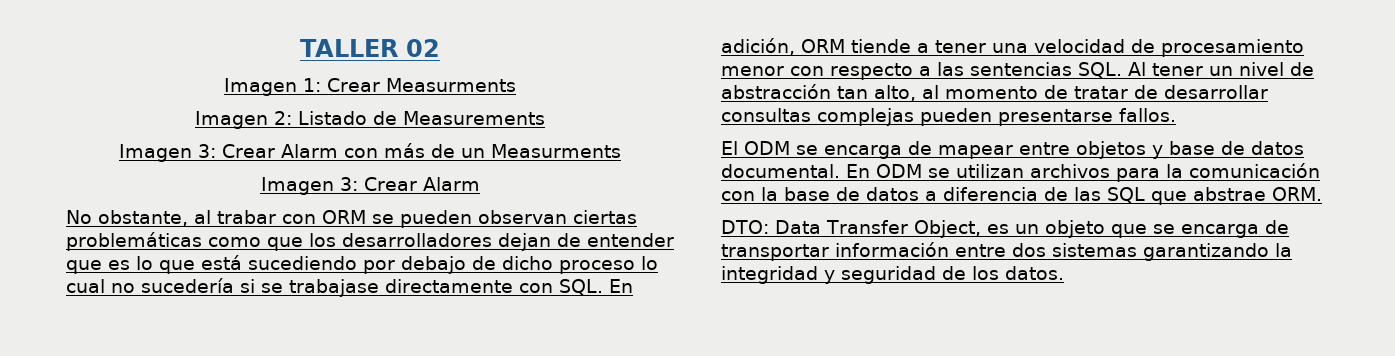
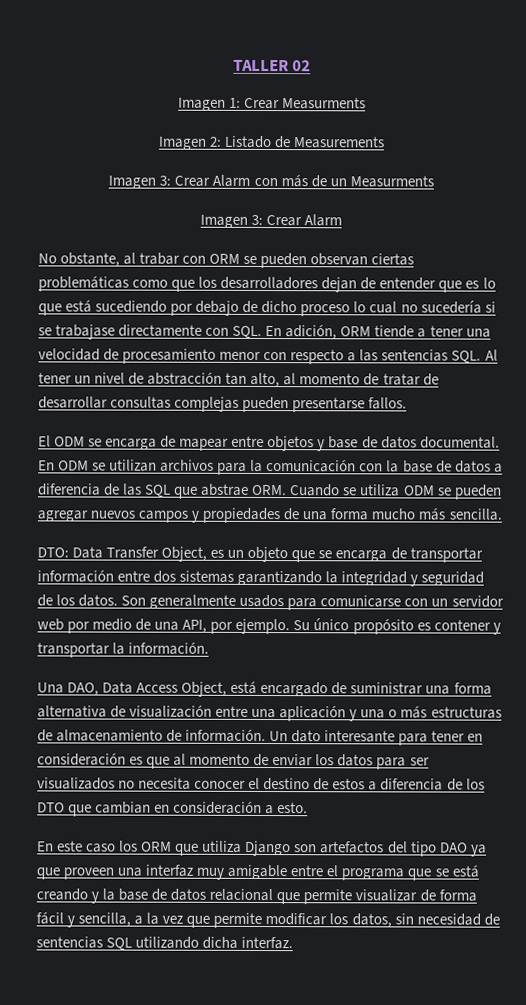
- En ODM se utilizan archivos para la comunicación con la base de datos a diferencia de las SQL que abstrae ORM.
+ En ODM se utilizan archivos para la comunicación con la base de datos a diferencia de las SQL que abstrae ORM. Cuando se utiliza ODM se pueden agregar nuevos campos y propiedades de una forma mucho más sencilla.
+ Son generalmente usados para comunicarse con un servidor web por medio de una API, por ejemplo. Su único propósito es contener y transportar la información.
+ Una DAO, Data Access Object, está encargado de suministrar una forma alternativa de visualización entre una aplicación y una o más estructuras de almacenamiento de información. Un dato interesante para tener en consideración es que al momento de enviar los datos para ser visualizados no necesita conocer el destino de estos a diferencia de los DTO que cambian en consideración a esto.
+ En este caso los ORM que utiliza Django son artefactos del tipo DAO ya que proveen una interfaz muy amigable entre el programa que se está creando y la base de datos relacional que permite visualizar de forma fácil y sencilla, a la vez que permite modificar los datos, sin necesidad de sentencias SQL utilizando dicha interfaz.

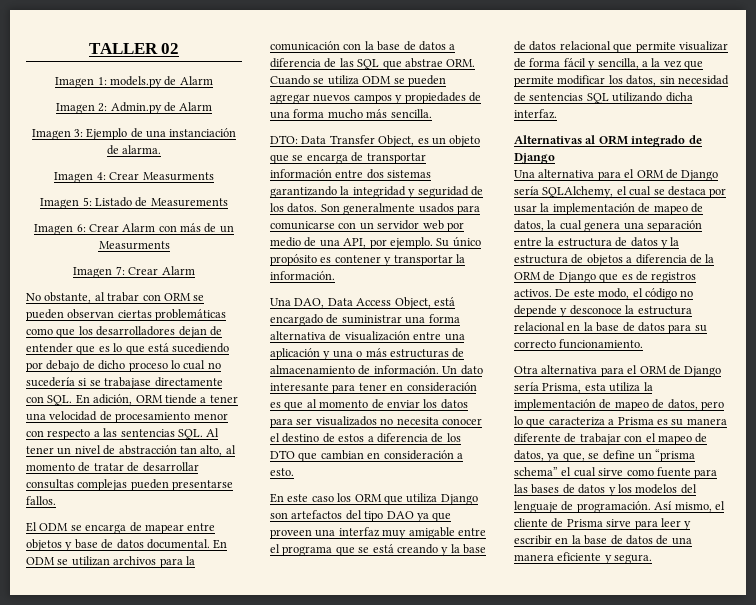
- Imagen 1: Crear Measurments
+ Imagen 1: models.py de Alarm
+ Imagen 2: Admin.py de Alarm
+ Imagen 3: Ejemplo de una instanciación de alarma.
+ Imagen 4: Crear Measurments
- Imagen 2: Listado de Measurements
+ Imagen 5: Listado de Measurements
- Imagen 3: Crear Alarm con más de un Measurments
- Imagen 3: Crear Alarm
+ Imagen 6: Crear Alarm con más de un Measurments
+ Imagen 7: Crear Alarm
+ Alternativas al ORM integrado de Django
+ Una alternativa para el ORM de Django sería SQLAlchemy, el cual se destaca por usar la implementación de mapeo de datos, la cual genera una separación entre la estructura de datos y la estructura de objetos a diferencia de la ORM de Django que es de registros activos. De este modo, el código no depende y desconoce la estructura relacional en la base de datos para su correcto funcionamiento.
+ Otra alternativa para el ORM de Django sería Prisma, esta utiliza la implementación de mapeo de datos, pero lo que caracteriza a Prisma es su manera diferente de trabajar con el mapeo de datos, ya que, se define un “prisma schema” el cual sirve como fuente para las bases de datos y los modelos del lenguaje de programación. Así mismo, el cliente de Prisma sirve para leer y escribir en la base de datos de una manera eficiente y segura.

